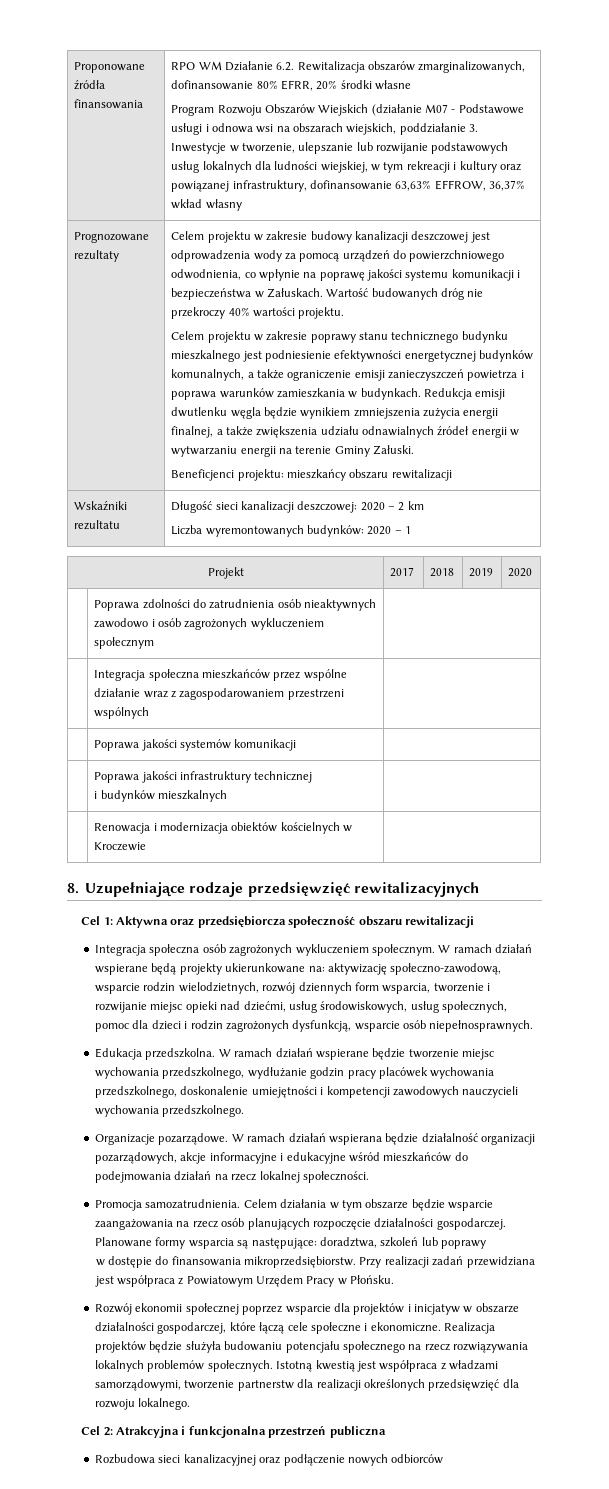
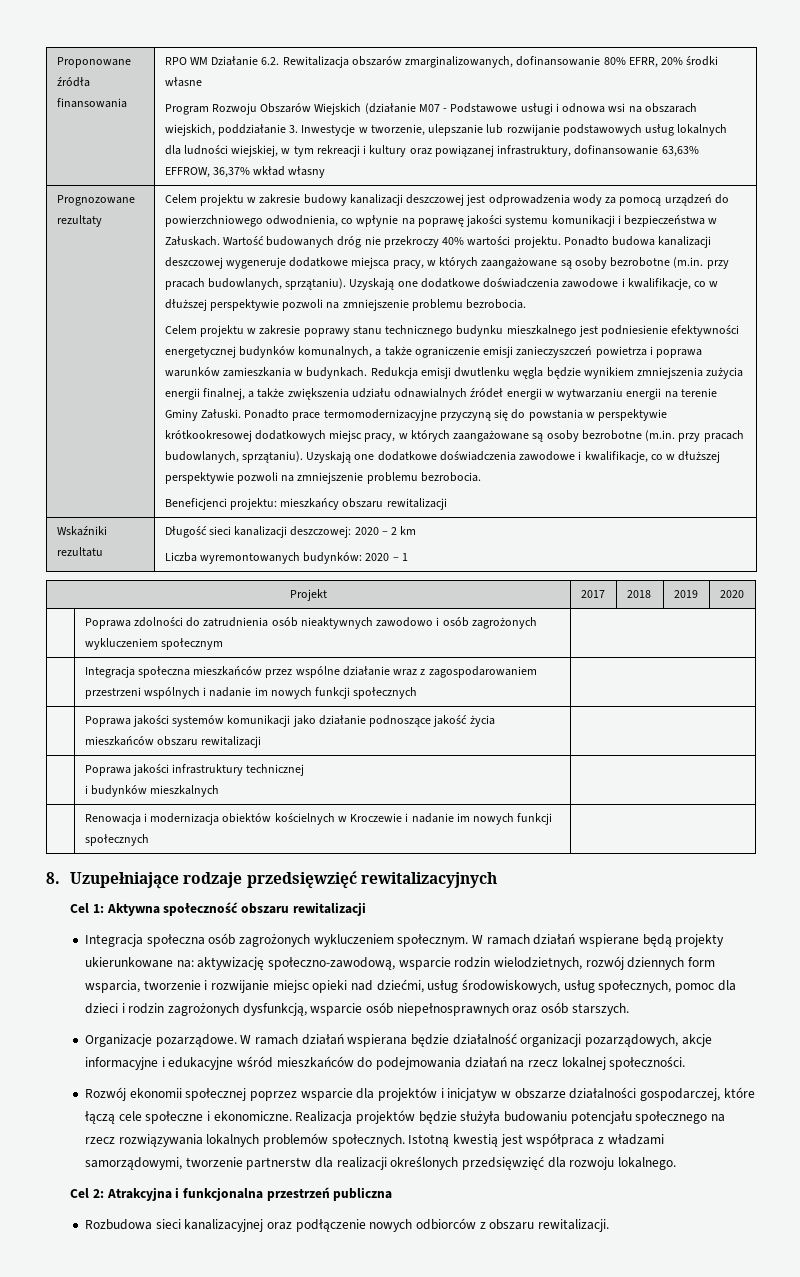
+ Ponadto budowa kanalizacji deszczowej wygeneruje dodatkowe miejsca pracy, w których zaangażowane są osoby bezrobotne (m.in. przy pracach budowlanych, sprzątaniu). Uzyskają one dodatkowe doświadczenia zawodowe i kwalifikacje, co w dłuższej perspektywie pozwoli na zmniejszenie problemu bezrobocia.
+ Ponadto prace termomodernizacyjne przyczyną się do powstania w perspektywie krótkookresowej dodatkowych miejsc pracy, w których zaangażowane są osoby bezrobotne (m.in. przy pracach budowlanych, sprzątaniu). Uzyskają one dodatkowe doświadczenia zawodowe i kwalifikacje, co w dłuższej perspektywie pozwoli na zmniejszenie problemu bezrobocia.
- | Integracja społeczna mieszkańców przez wspólne działanie wraz z zagospodarowaniem przestrzeni wspólnych |
- | Poprawa jakości systemów komunikacji |
+ | Integracja społeczna mieszkańców przez wspólne działanie wraz z zagospodarowaniem przestrzeni wspólnych i nadanie im nowych funkcji społecznych |
+ | Poprawa jakości systemów komunikacji jako działanie podnoszące jakość życia mieszkańców obszaru rewitalizacji |
- | Renowacja i modernizacja obiektów kościelnych w Kroczewie |
+ | Renowacja i modernizacja obiektów kościelnych w Kroczewie i nadanie im nowych funkcji społecznych |
- Cel 1: Aktywna oraz przedsiębiorcza społeczność obszaru rewitalizacji
+ Cel 1: Aktywna społeczność obszaru rewitalizacji
- W ramach działań wspierane będą projekty ukierunkowane na: aktywizację społeczno-zawodową, wsparcie rodzin wielodzietnych, rozwój dziennych form wsparcia, tworzenie i rozwijanie miejsc opieki nad dziećmi, usług środowiskowych, usług społecznych, pomoc dla dzieci i rodzin zagrożonych dysfunkcją, wsparcie osób niepełnosprawnych.
- Edukacja przedszkolna. W ramach działań wspierane będzie tworzenie miejsc wychowania przedszkolnego, wydłużanie godzin pracy placówek wychowania przedszkolnego, doskonalenie umiejętności i kompetencji zawodowych nauczycieli wychowania przedszkolnego.
+ W ramach działań wspierane będą projekty ukierunkowane na: aktywizację społeczno-zawodową, wsparcie rodzin wielodzietnych, rozwój dziennych form wsparcia, tworzenie i rozwijanie miejsc opieki nad dziećmi, usług środowiskowych, usług społecznych, pomoc dla dzieci i rodzin zagrożonych dysfunkcją, wsparcie osób niepełnosprawnych oraz osób starszych.
- Promocja samozatrudnienia. Celem działania w tym obszarze będzie wsparcie zaangażowania na rzecz osób planujących rozpoczęcie działalności gospodarczej. Planowane formy wsparcia są następujące: doradztwa, szkoleń lub poprawy
- w dostępie do finansowania mikroprzedsiębiorstw. Przy realizacji zadań przewidziana jest współpraca z Powiatowym Urzędem Pracy w Płońsku.
- Rozbudowa sieci kanalizacyjnej oraz podłączenie nowych odbiorców
+ Rozbudowa sieci kanalizacyjnej oraz podłączenie nowych odbiorców z obszaru rewitalizacji.

